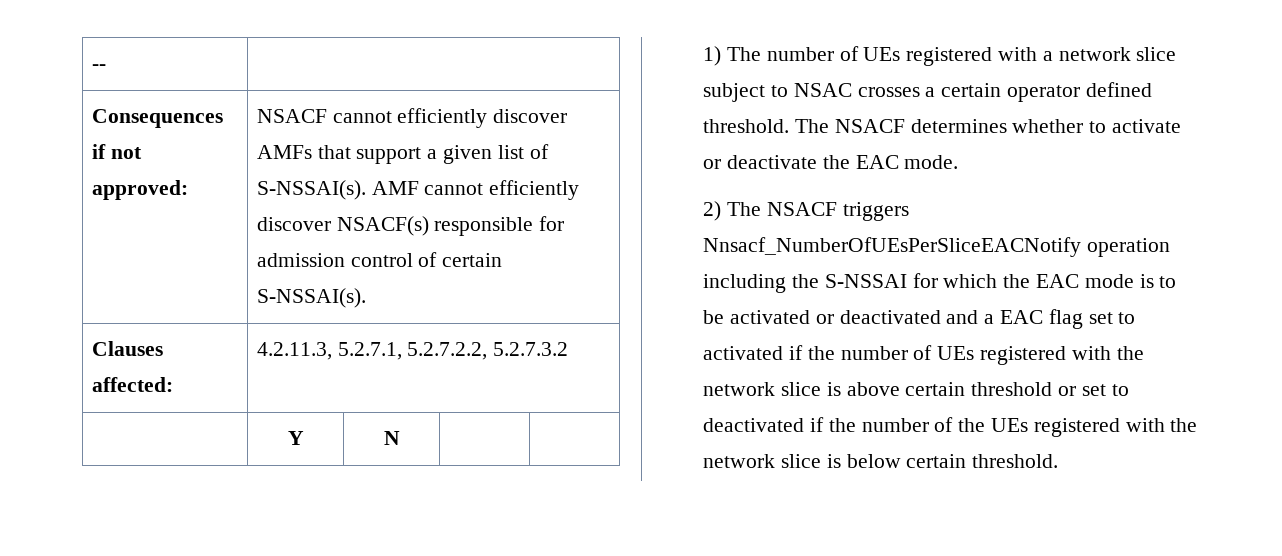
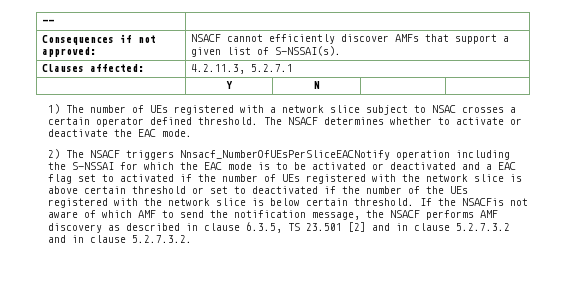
- Consequences if not approved: | NSACF cannot efficiently discover AMFs that support a given list of S-NSSAI(s). AMF cannot efficiently discover NSACF(s) responsible for admission control of certain S-NSSAI(s).
+ Consequences if not approved: | NSACF cannot efficiently discover AMFs that support a given list of S-NSSAI(s).
- Clauses affected: | 4.2.11.3, 5.2.7.1, 5.2.7.2.2, 5.2.7.3.2
+ Clauses affected: | 4.2.11.3, 5.2.7.1
+ If the NSACFis not aware of which AMF to send the notification message, the NSACF performs AMF discovery as described in clause 6.3.5, TS 23.501 [2] and in clause 5.2.7.3.2 and in clause 5.2.7.3.2.

